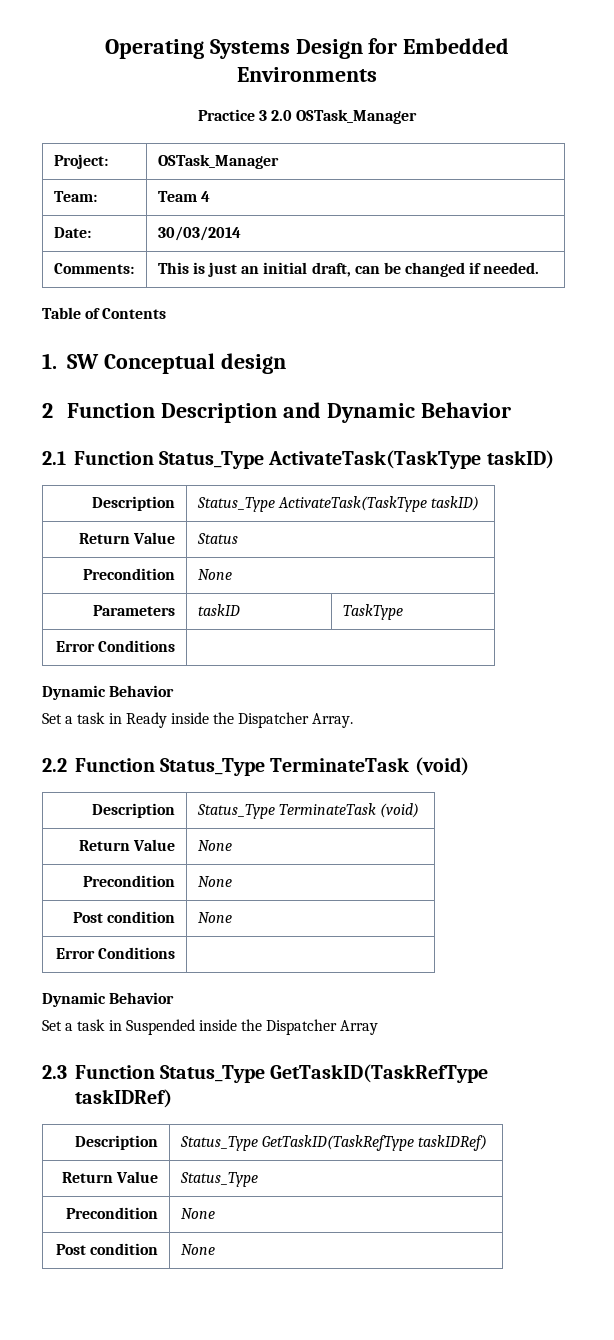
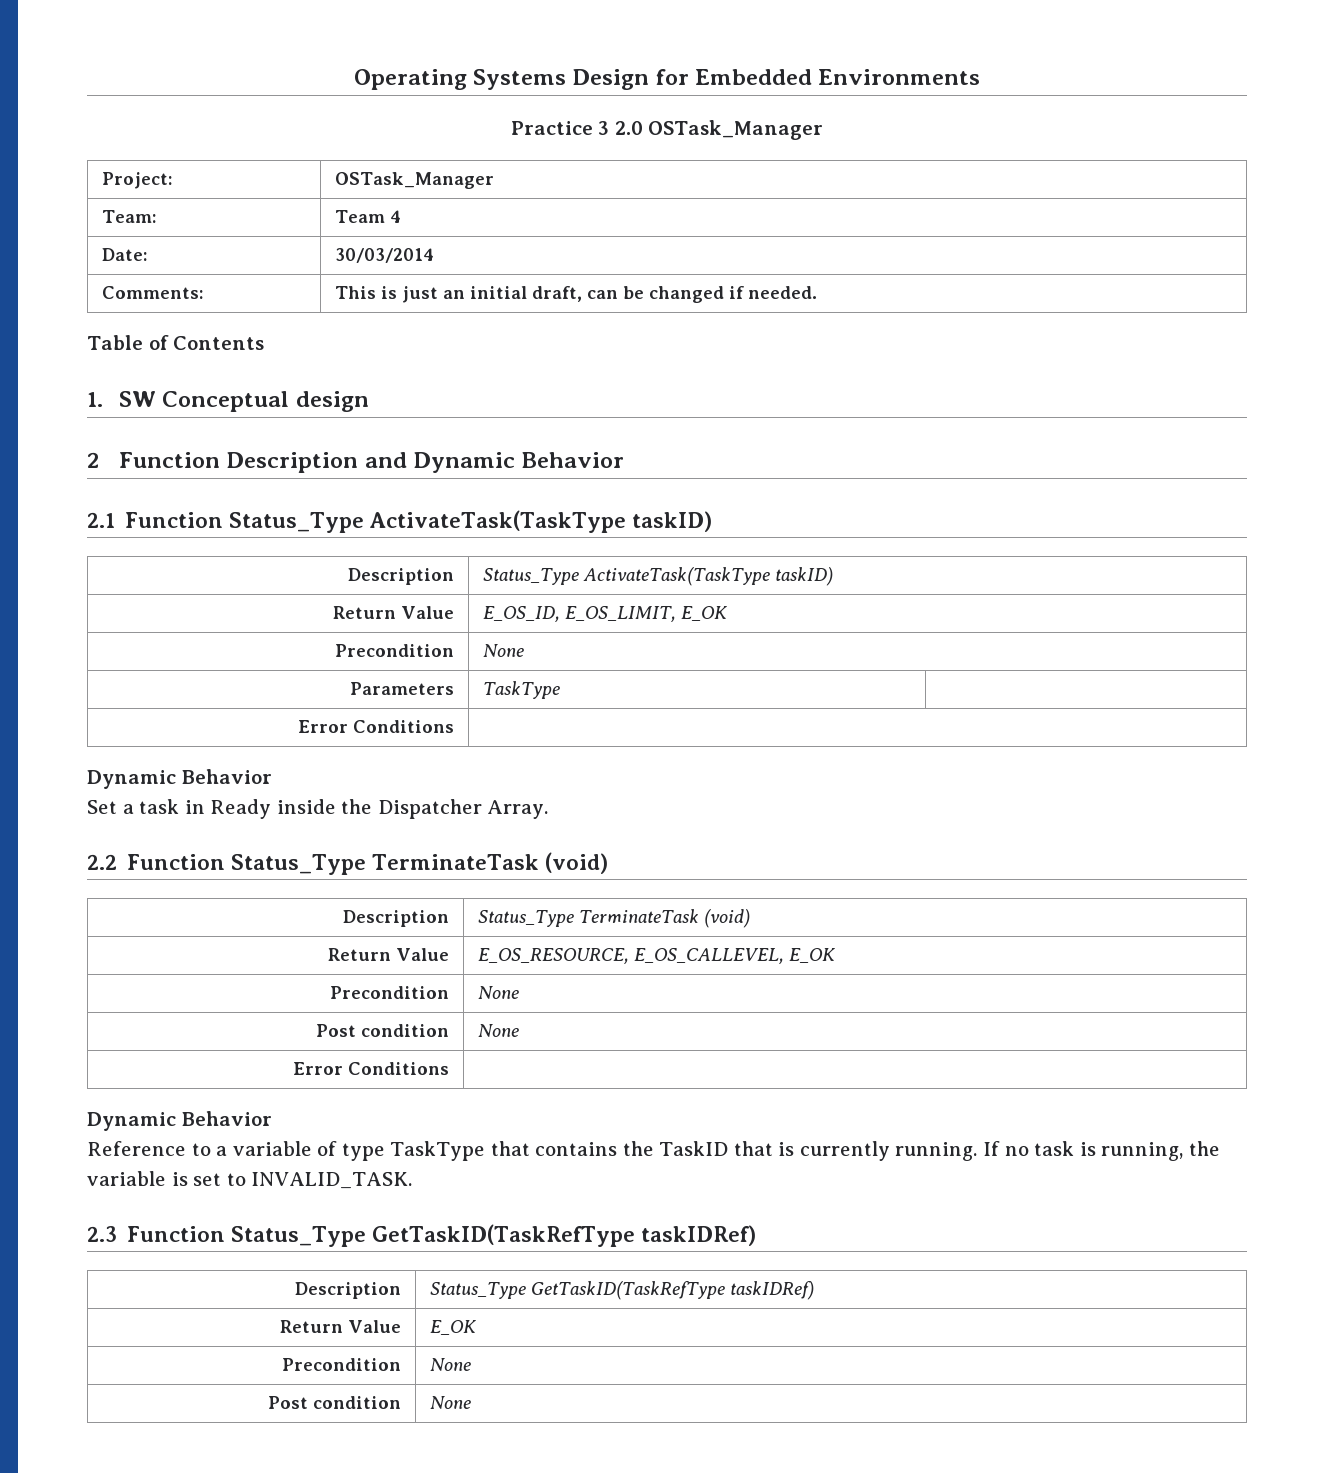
- Return Value | Status
+ Return Value | E_OS_ID, E_OS_LIMIT, E_OK
- Parameters | taskID | TaskType
+ Parameters | TaskType |
- Return Value | None
+ Return Value | E_OS_RESOURCE, E_OS_CALLEVEL, E_OK
- Set a task in Suspended inside the Dispatcher Array
+ Reference to a variable of type TaskType that contains the TaskID that is currently running. If no task is running, the variable is set to INVALID_TASK.
- Return Value | Status_Type
+ Return Value | E_OK

